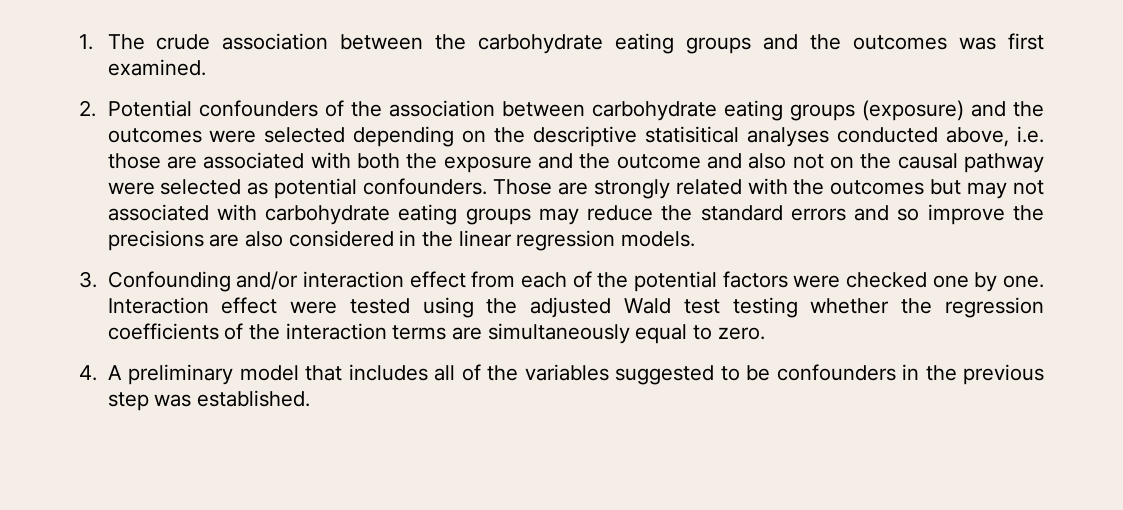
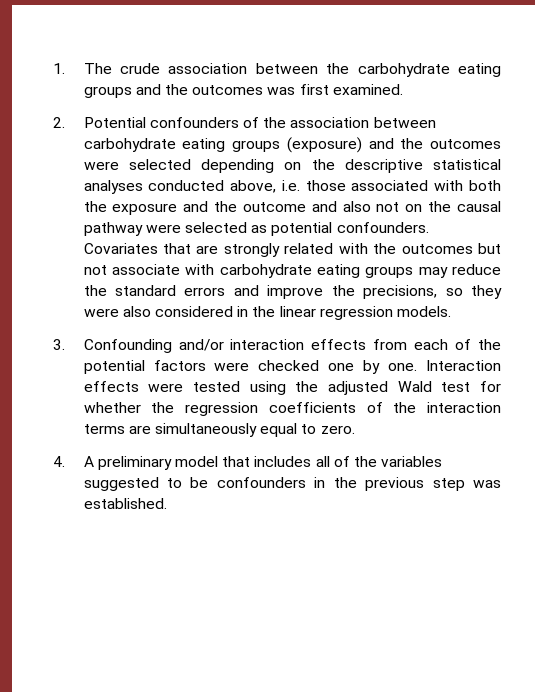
- 2. Potential confounders of the association between carbohydrate eating groups (exposure) and the outcomes were selected depending on the descriptive statisitical analyses conducted above, i.e. those are associated with both the exposure and the outcome and also not on the causal pathway were selected as potential confounders.
+ 2. Potential confounders of the association between carbohydrate eating groups (exposure) and the outcomes were selected depending on the descriptive statistical analyses conducted above, i.e. those associated with both the exposure and the outcome and also not on the causal pathway were selected as potential confounders.
- Those are strongly related with the outcomes but may not associated with carbohydrate eating groups may reduce the standard errors and so improve the precisions are also considered in the linear regression models.
+ Covariates that are strongly related with the outcomes but not associate with carbohydrate eating groups may reduce the standard errors and improve the precisions, so they were also considered in the linear regression models.
- 3. Confounding and/or interaction effect from each of the potential factors were checked one by one.
+ 3. Confounding and/or interaction effects from each of the potential factors were checked one by one.
- Interaction effect were tested using the adjusted Wald test testing whether the regression coefficients of the interaction terms are simultaneously equal to zero.
+ Interaction effects were tested using the adjusted Wald test for whether the regression coefficients of the interaction terms are simultaneously equal to zero.

